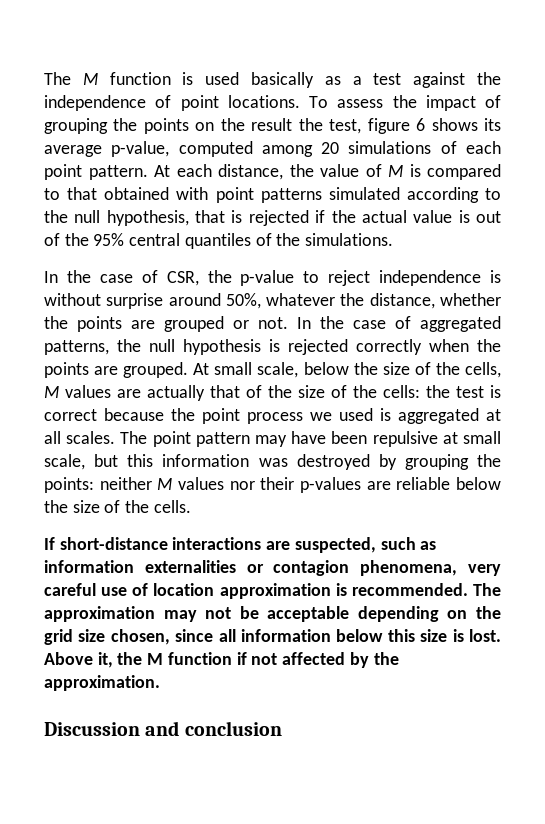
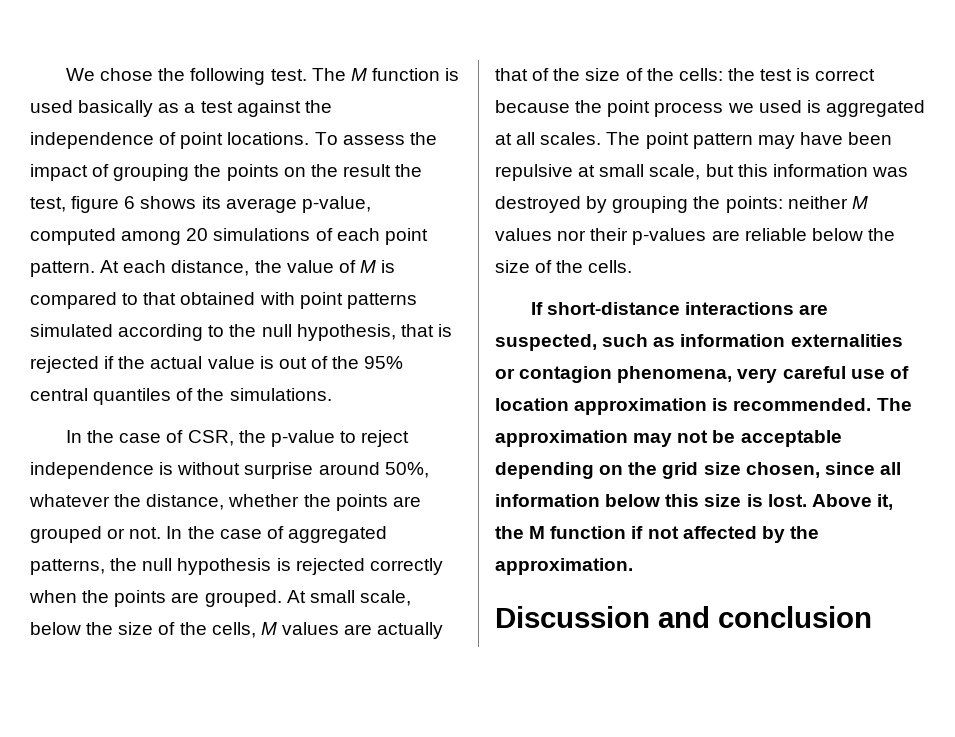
+ We chose the following test.

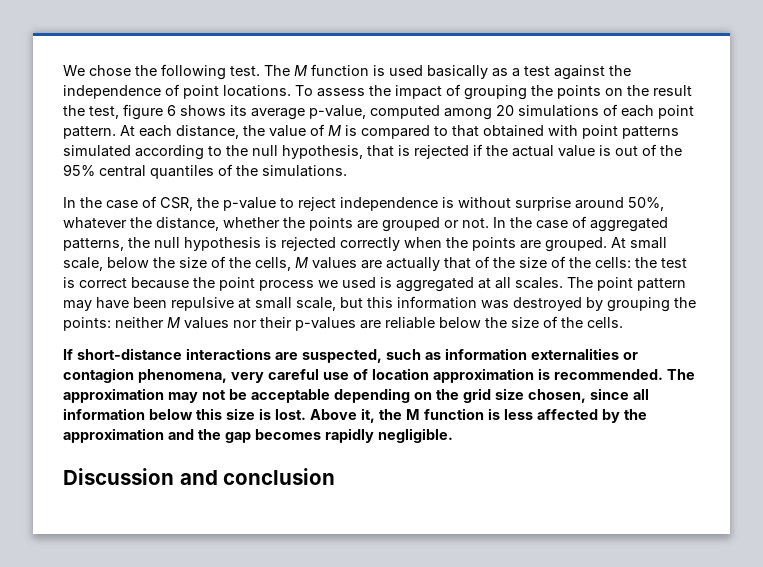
- Above it, the M function if not affected by the approximation.
+ Above it, the M function is less affected by the approximation and the gap becomes rapidly negligible.

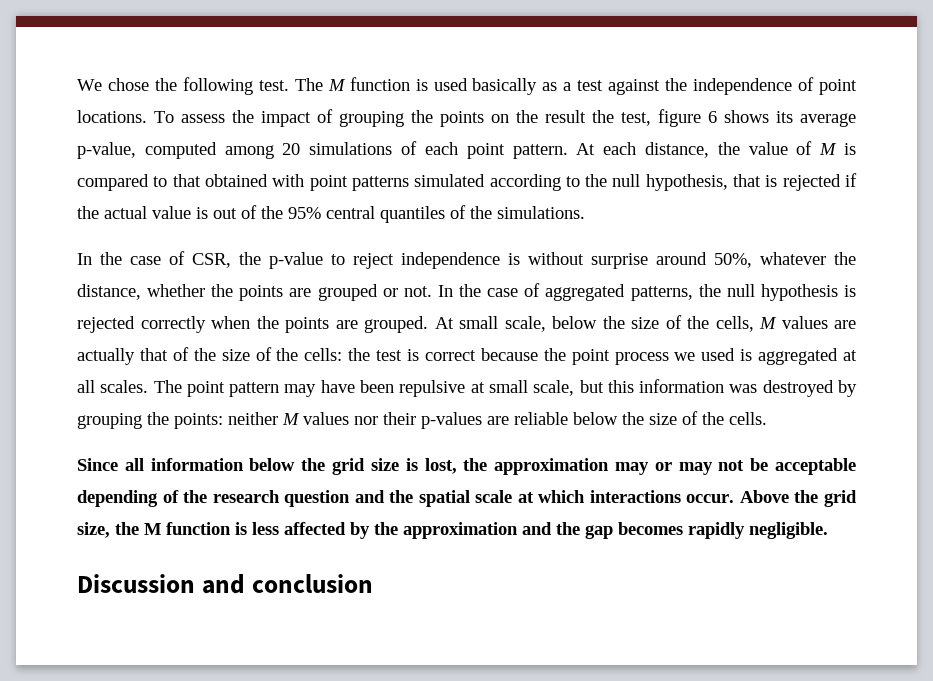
- If short-distance interactions are suspected, such as information externalities or contagion phenomena, very careful use of location approximation is recommended. The approximation may not be acceptable depending on the grid size chosen, since all information below this size is lost. Above it, the M function is less affected by the approximation and the gap becomes rapidly negligible.
+ Since all information below the grid size is lost, the approximation may or may not be acceptable depending of the research question and the spatial scale at which interactions occur. Above the grid size, the M function is less affected by the approximation and the gap becomes rapidly negligible.

